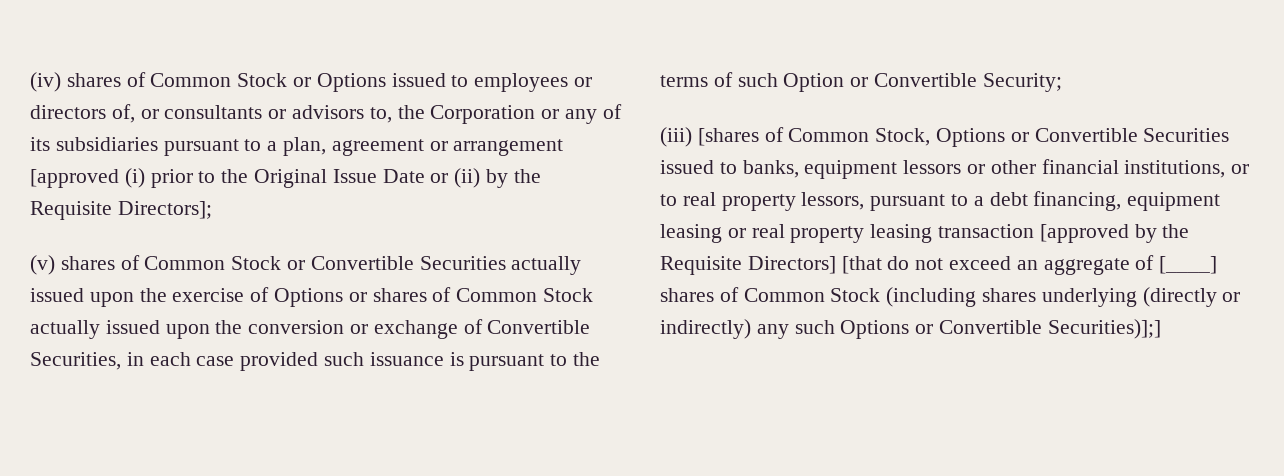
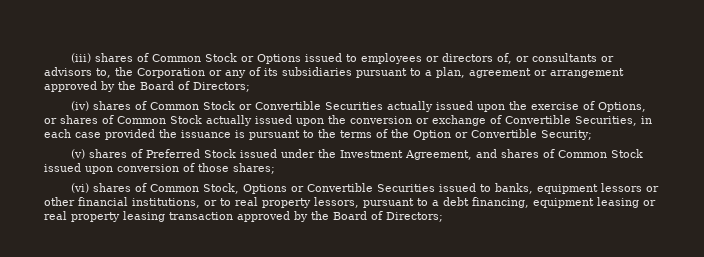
- (iv) shares of Common Stock or Options issued to employees or directors of, or consultants or advisors to, the Corporation or any of its subsidiaries pursuant to a plan, agreement or arrangement [approved (i) prior to the Original Issue Date or (ii) by the Requisite Directors];
- (v) shares of Common Stock or Convertible Securities actually issued upon the exercise of Options or shares of Common Stock actually issued upon the conversion or exchange of Convertible Securities, in each case provided such issuance is pursuant to the terms of such Option or Convertible Security;
+ (iii) shares of Common Stock or Options issued to employees or directors of, or consultants or advisors to, the Corporation or any of its subsidiaries pursuant to a plan, agreement or arrangement approved by the Board of Directors;
+ (iv) shares of Common Stock or Convertible Securities actually issued upon the exercise of Options, or shares of Common Stock actually issued upon the conversion or exchange of Convertible Securities, in each case provided the issuance is pursuant to the terms of the Option or Convertible Security;
- (iii) [shares of Common Stock, Options or Convertible Securities issued to banks, equipment lessors or other financial institutions, or to real property lessors, pursuant to a debt financing, equipment leasing or real property leasing transaction [approved by the Requisite Directors] [that do not exceed an aggregate of [____] shares of Common Stock (including shares underlying (directly or indirectly) any such Options or Convertible Securities)];]
+ (v) shares of Preferred Stock issued under the Investment Agreement, and shares of Common Stock issued upon conversion of those shares;
+ (vi) shares of Common Stock, Options or Convertible Securities issued to banks, equipment lessors or other financial institutions, or to real property lessors, pursuant to a debt financing, equipment leasing or real property leasing transaction approved by the Board of Directors;

